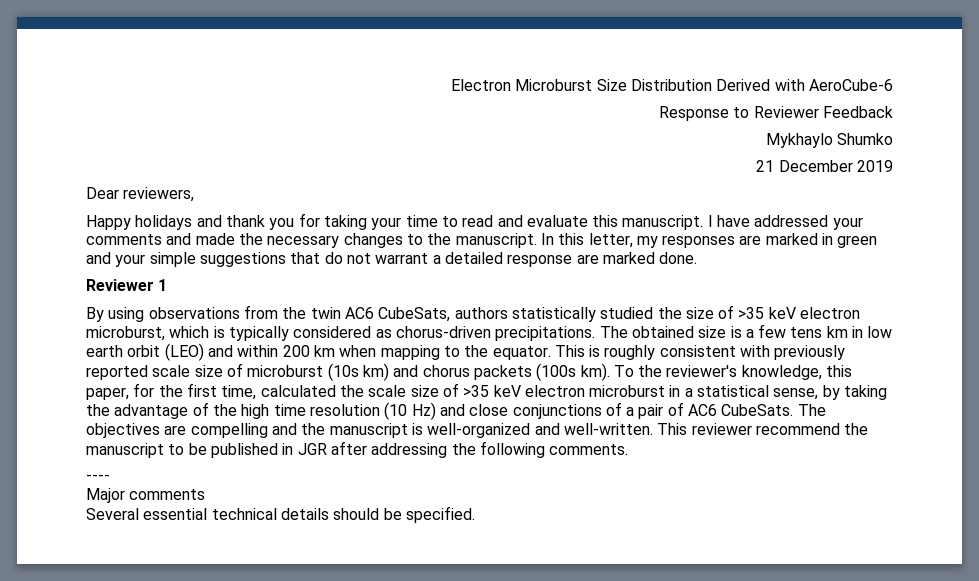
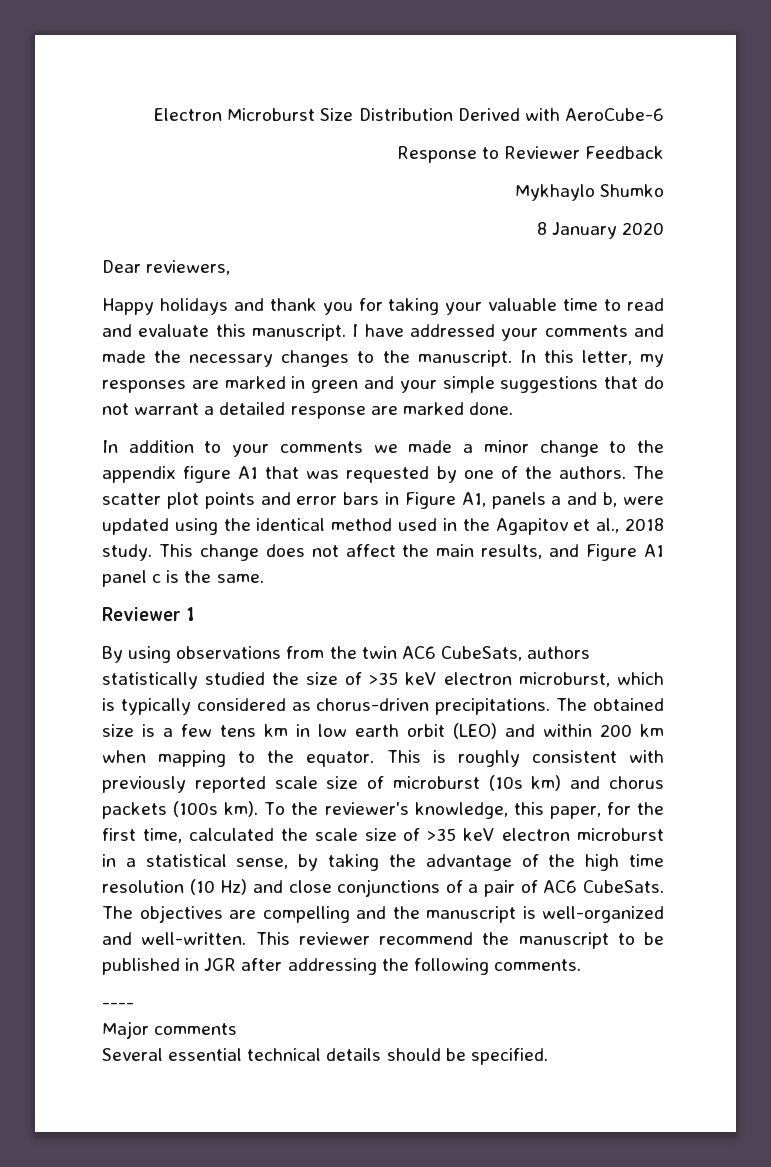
- 21 December 2019
+ 8 January 2020
- Happy holidays and thank you for taking your time to read and evaluate this manuscript.
+ Happy holidays and thank you for taking your valuable time to read and evaluate this manuscript.
+ In addition to your comments we made a minor change to the appendix figure A1 that was requested by one of the authors. The scatter plot points and error bars in Figure A1, panels a and b, were updated using the identical method used in the Agapitov et al., 2018 study. This change does not affect the main results, and Figure A1 panel c is the same.

